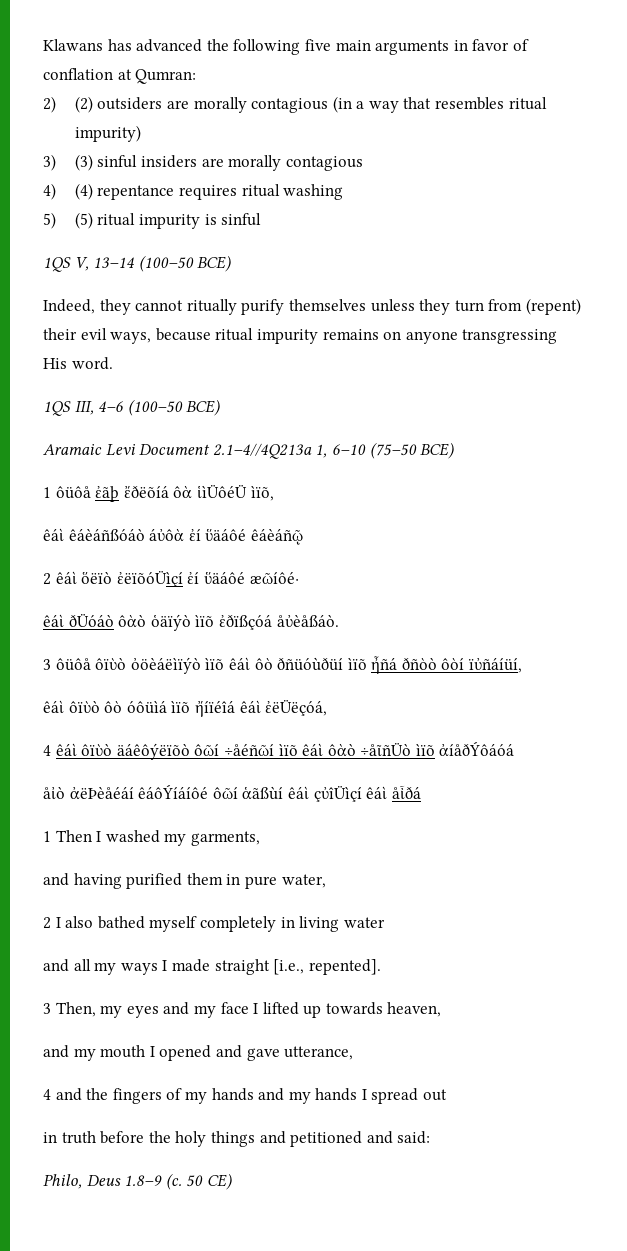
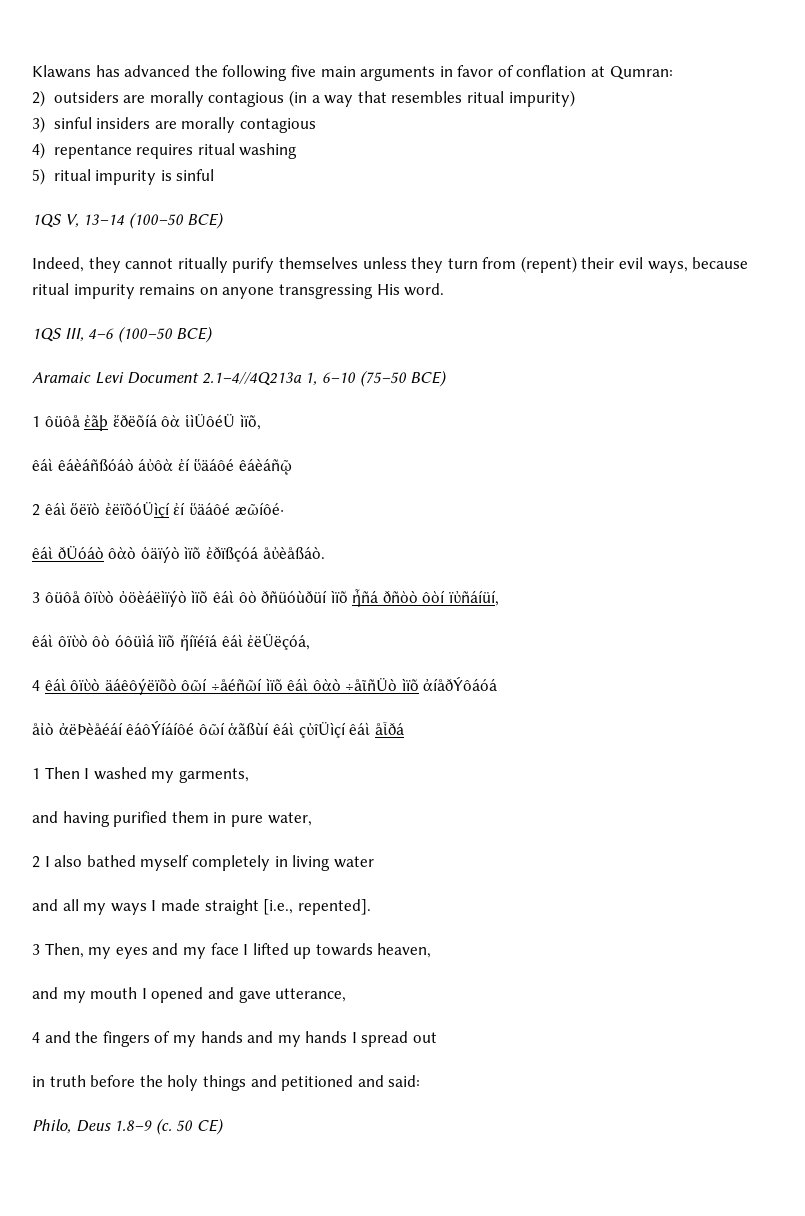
- 2) (2) outsiders are morally contagious (in a way that resembles ritual impurity)
+ 2) outsiders are morally contagious (in a way that resembles ritual impurity)
- 3) (3) sinful insiders are morally contagious
+ 3) sinful insiders are morally contagious
- 4) (4) repentance requires ritual washing
+ 4) repentance requires ritual washing
- 5) (5) ritual impurity is sinful
+ 5) ritual impurity is sinful

